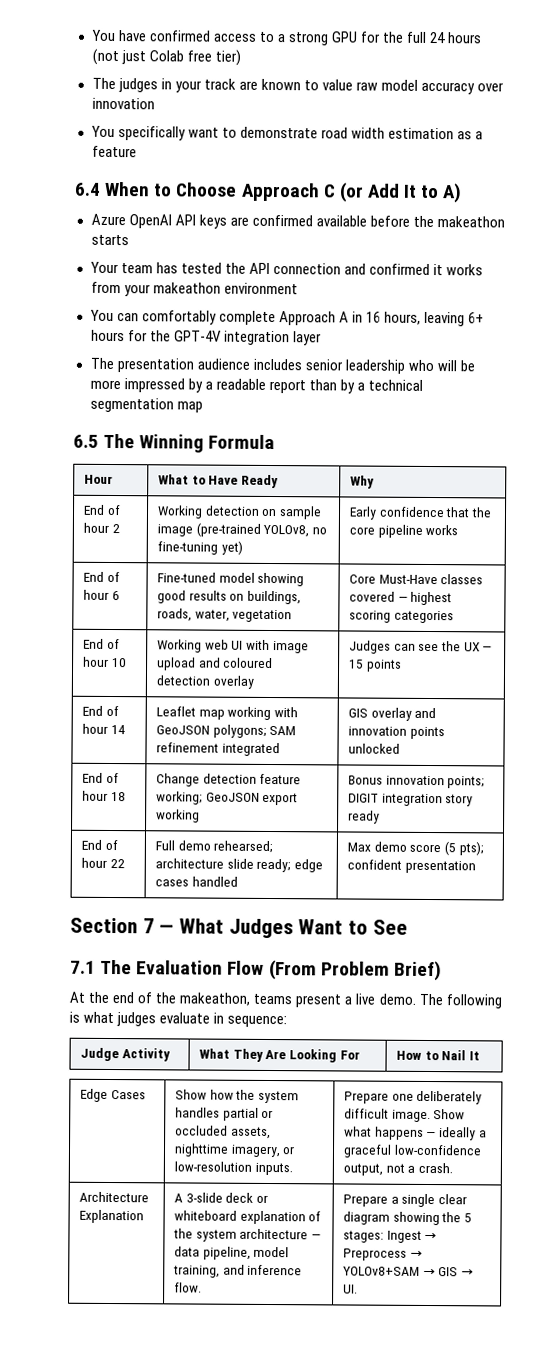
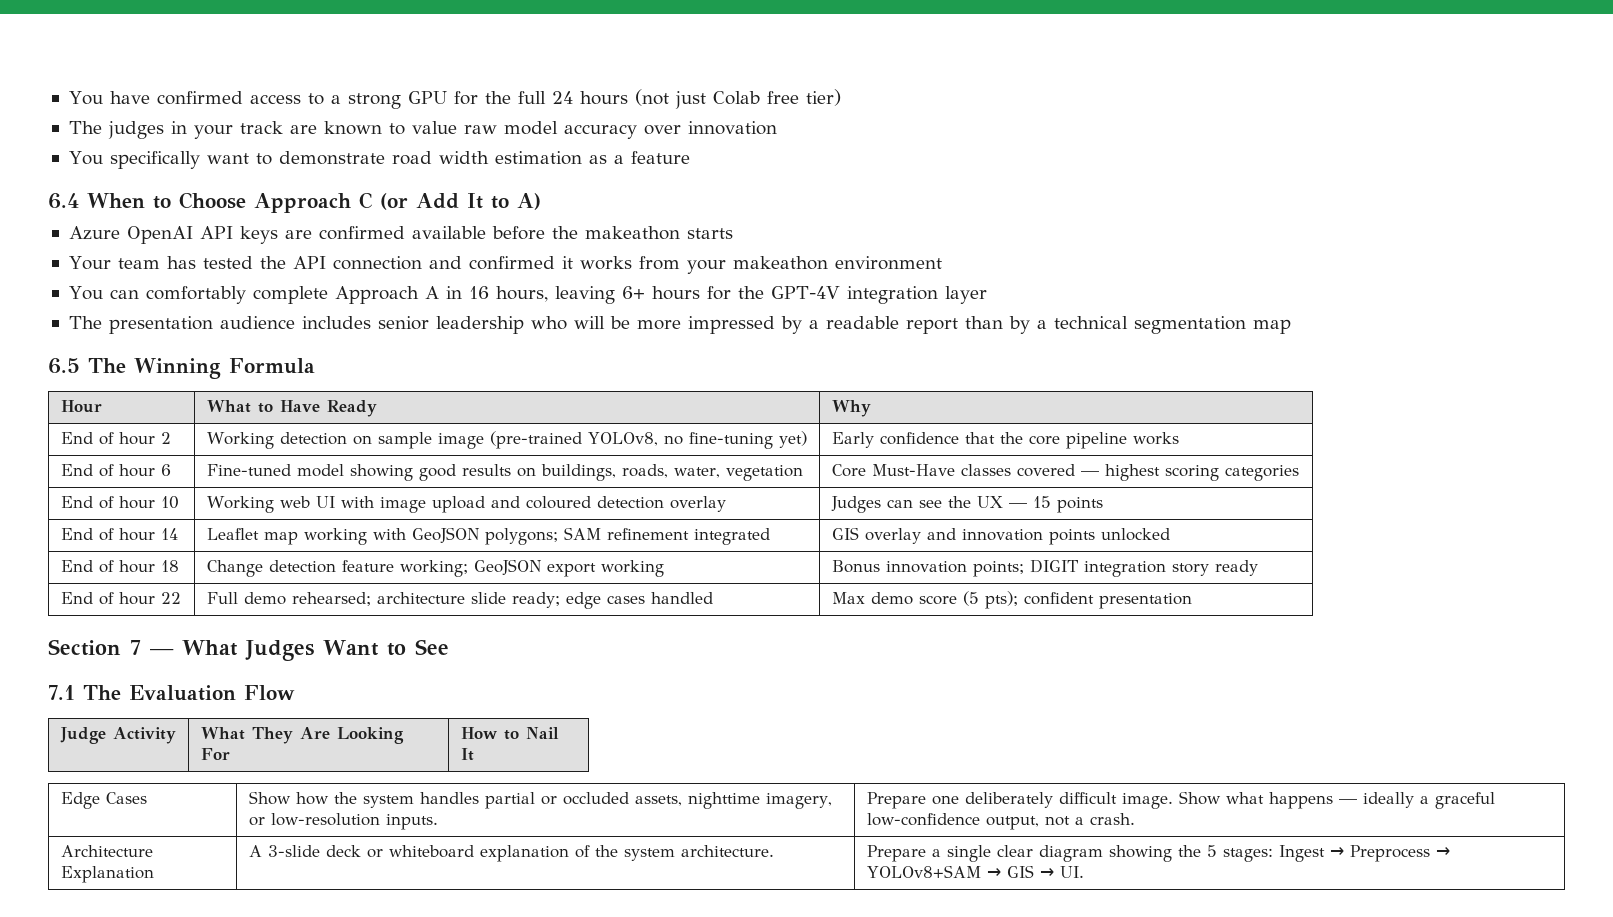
- 7.1 The Evaluation Flow (From Problem Brief)
- At the end of the makeathon, teams present a live demo. The following is what judges evaluate in sequence:
+ 7.1 The Evaluation Flow
- Architecture Explanation | A 3-slide deck or whiteboard explanation of the system architecture — data pipeline, model training, and inference flow. | Prepare a single clear diagram showing the 5 stages: Ingest → Preprocess → YOLOv8+SAM → GIS → UI.
+ Architecture Explanation | A 3-slide deck or whiteboard explanation of the system architecture. | Prepare a single clear diagram showing the 5 stages: Ingest → Preprocess → YOLOv8+SAM → GIS → UI.

